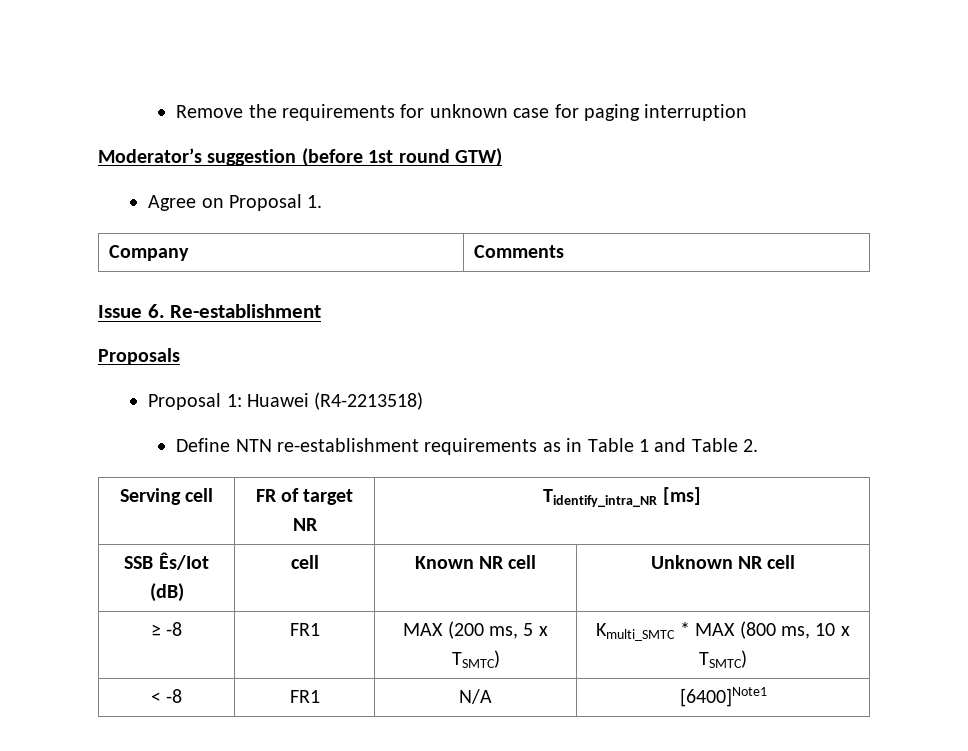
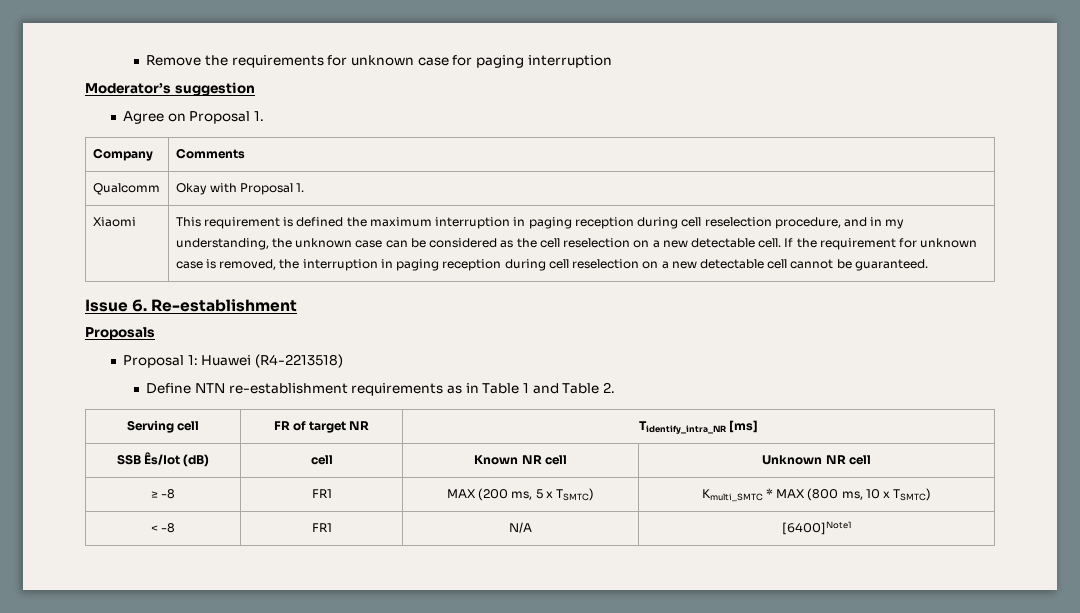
- Moderator’s suggestion (before 1st round GTW)
+ Moderator’s suggestion
+ Qualcomm | Okay with Proposal 1.
+ Xiaomi | This requirement is defined the maximum interruption in paging reception during cell reselection procedure, and in my understanding, the unknown case can be considered as the cell reselection on a new detectable cell. If the requirement for unknown case is removed, the interruption in paging reception during cell reselection on a new detectable cell cannot be guaranteed.

